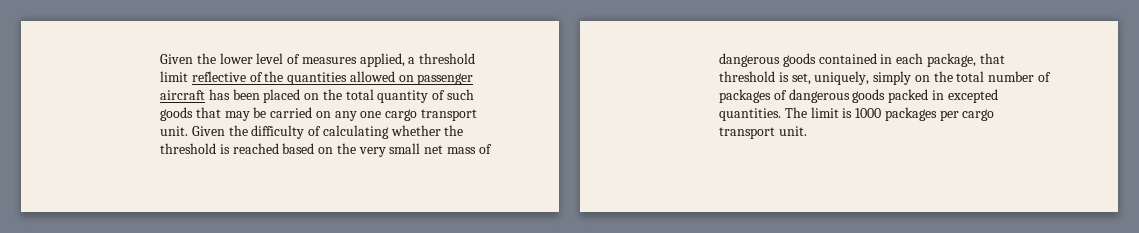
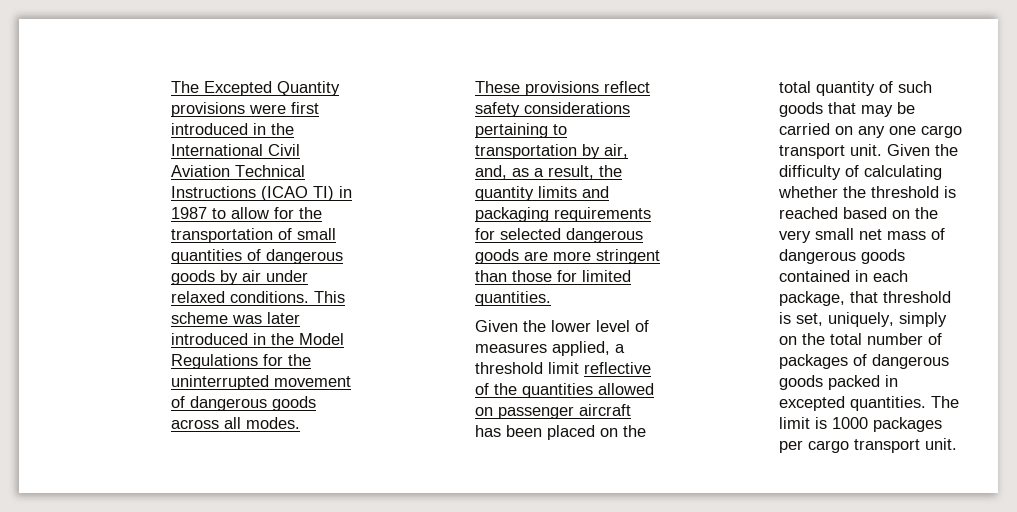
+ The Excepted Quantity provisions were first introduced in the International Civil Aviation Technical Instructions (ICAO TI) in 1987 to allow for the transportation of small quantities of dangerous goods by air under relaxed conditions. This scheme was later introduced in the Model Regulations for the uninterrupted movement of dangerous goods across all modes.
+ These provisions reflect safety considerations pertaining to transportation by air, and, as a result, the quantity limits and packaging requirements for selected dangerous goods are more stringent than those for limited quantities.

